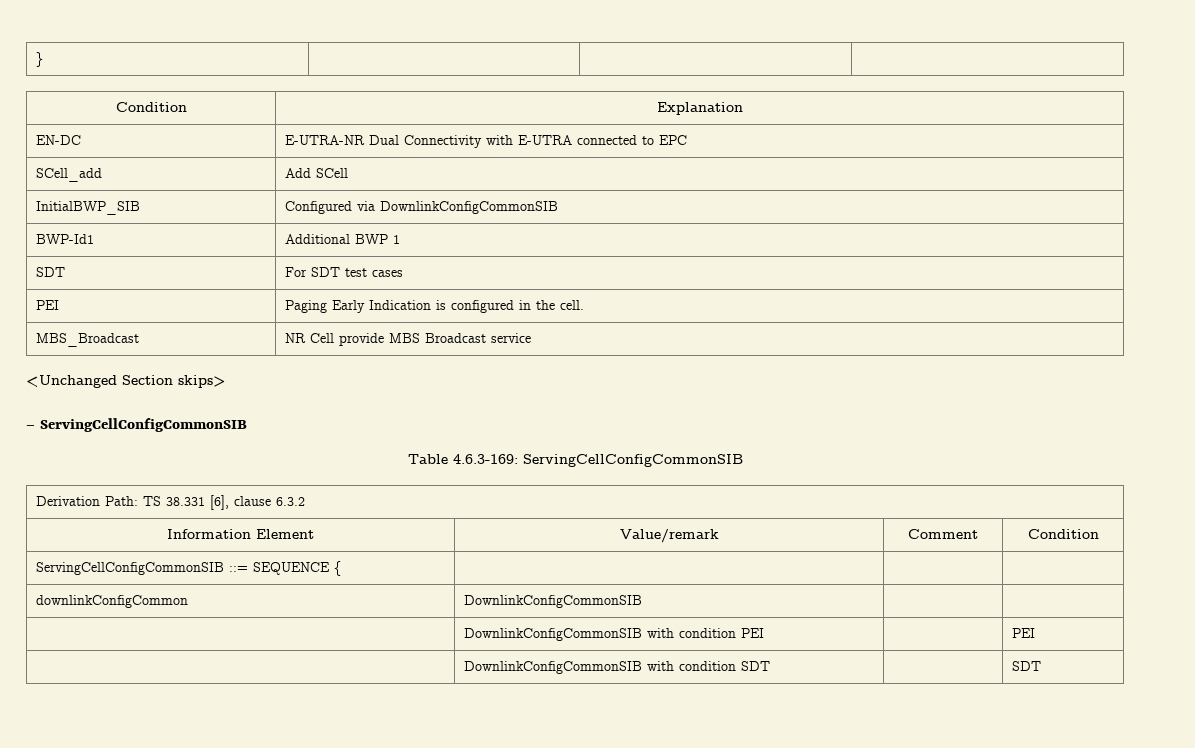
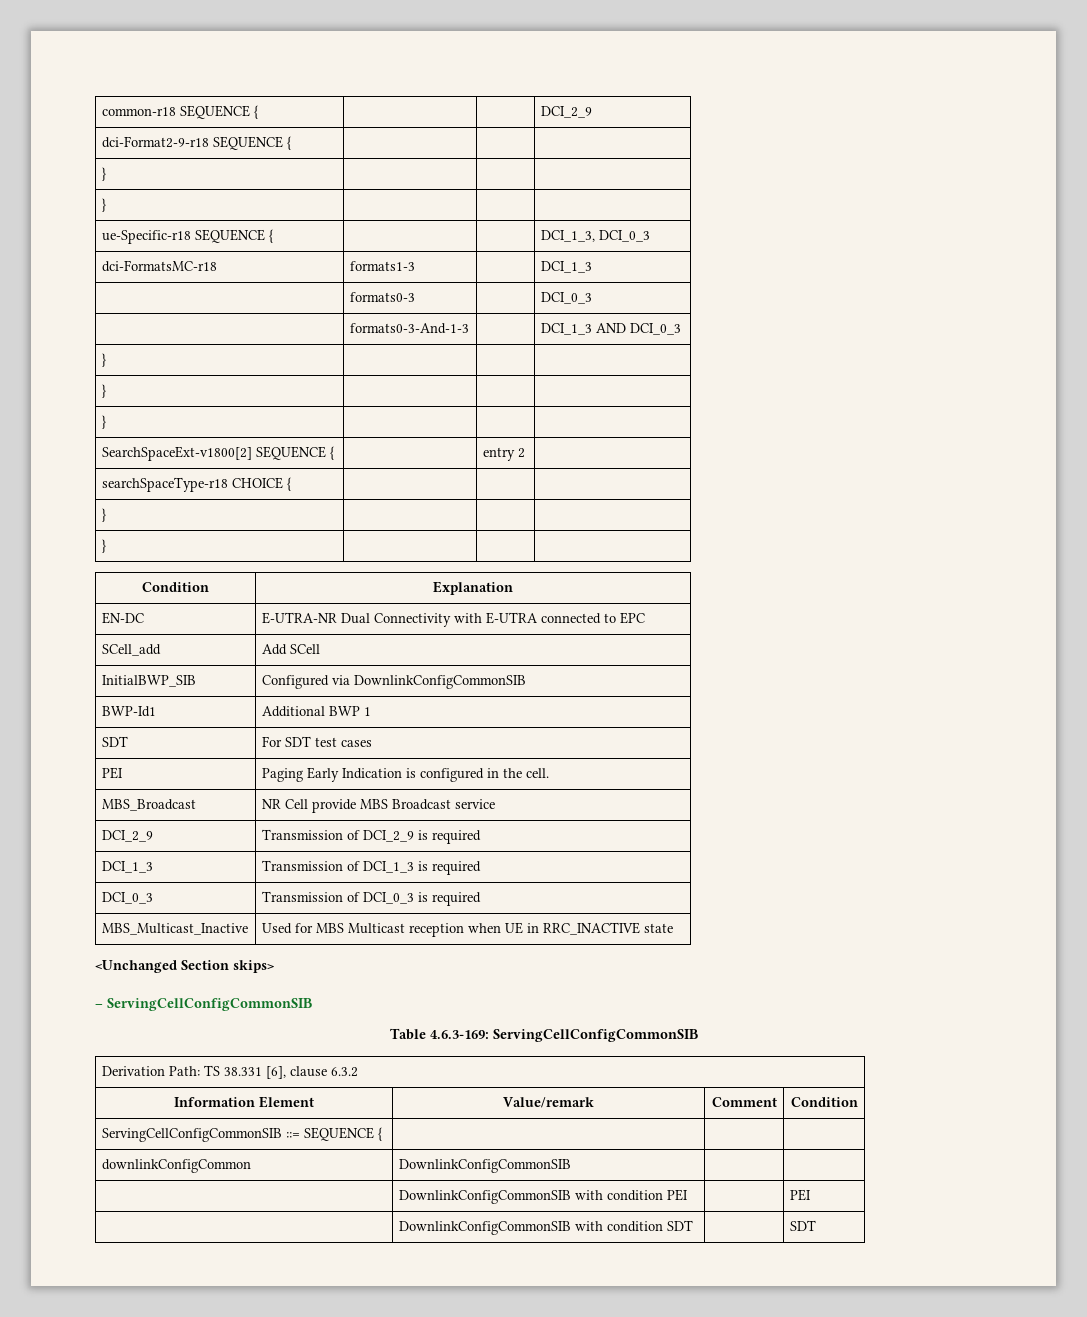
+ common-r18 SEQUENCE { | | | DCI_2_9
+ dci-Format2-9-r18 SEQUENCE { | | |
+ } | | |
+ } | | |
+ ue-Specific-r18 SEQUENCE { | | | DCI_1_3, DCI_0_3
+ dci-FormatsMC-r18 | formats1-3 | | DCI_1_3
+ | formats0-3 | | DCI_0_3
+ | formats0-3-And-1-3 | | DCI_1_3 AND DCI_0_3
+ } | | |
+ } | | |
+ } | | |
+ SearchSpaceExt-v1800[2] SEQUENCE { | | entry 2 |
+ searchSpaceType-r18 CHOICE { | | |
+ } | | |
+ DCI_2_9 | Transmission of DCI_2_9 is required
+ DCI_1_3 | Transmission of DCI_1_3 is required
+ DCI_0_3 | Transmission of DCI_0_3 is required
+ MBS_Multicast_Inactive | Used for MBS Multicast reception when UE in RRC_INACTIVE state

